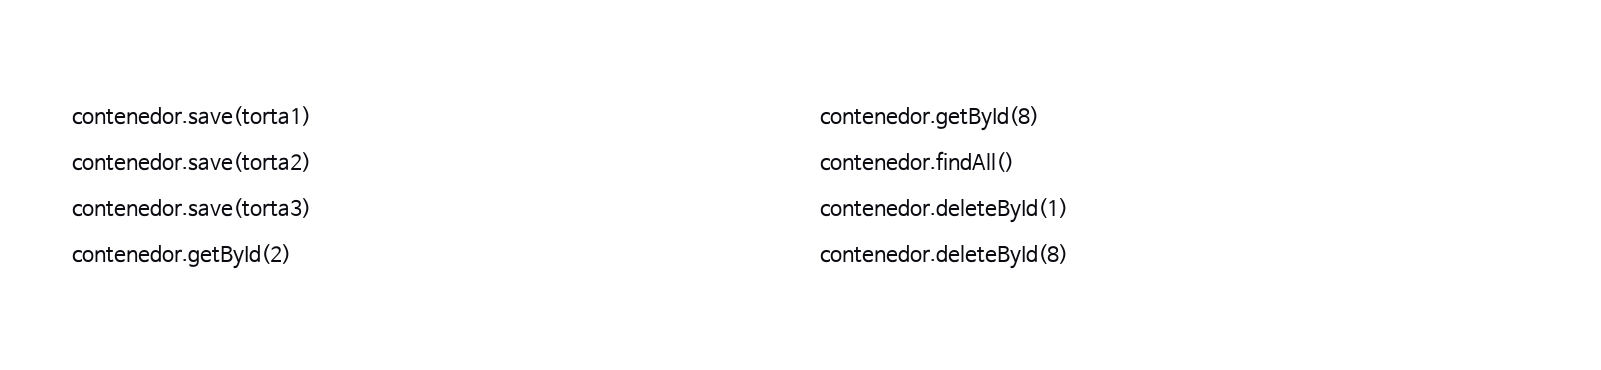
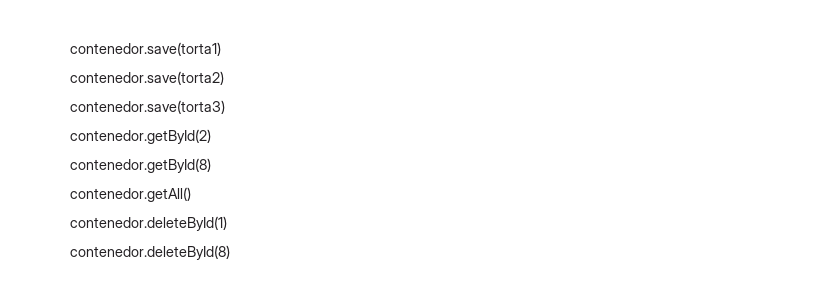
- contenedor.findAll()
+ contenedor.getAll()

